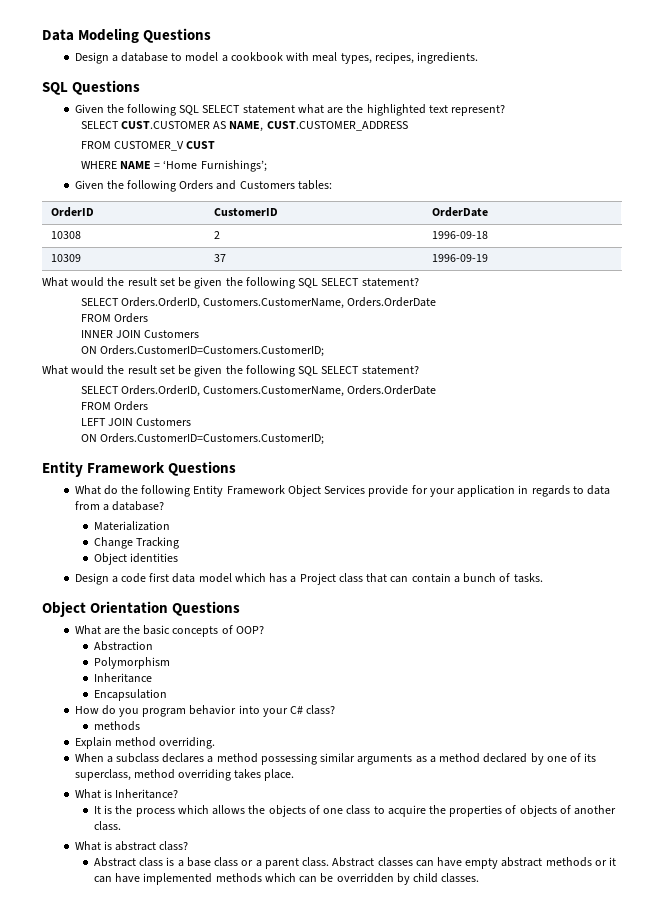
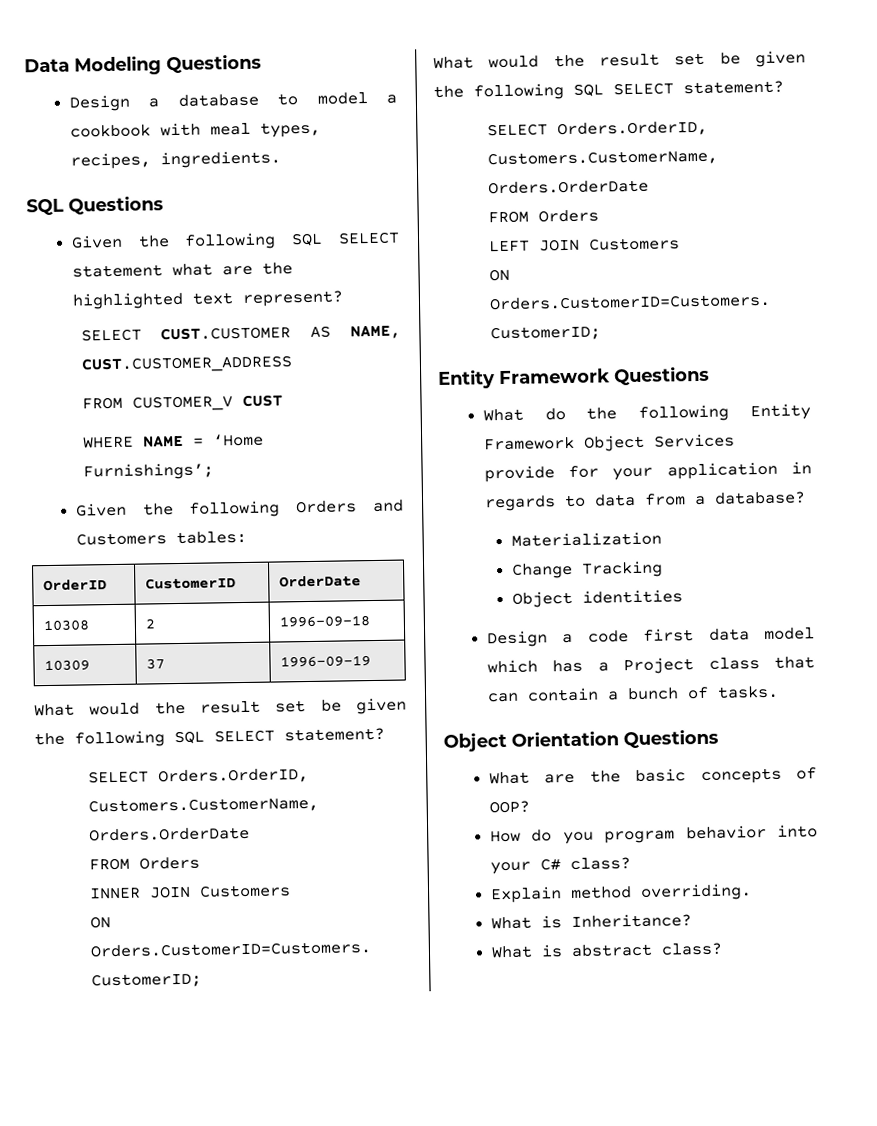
- Abstraction
- Polymorphism
- Inheritance
- Encapsulation
  How do you program behavior into your C# class?
- methods
- When a subclass declares a method possessing similar arguments as a method declared by one of its superclass, method overriding takes place.
  What is Inheritance?
- It is the process which allows the objects of one class to acquire the properties of objects of another class.
  What is abstract class?
- Abstract class is a base class or a parent class. Abstract classes can have empty abstract methods or it can have implemented methods which can be overridden by child classes.

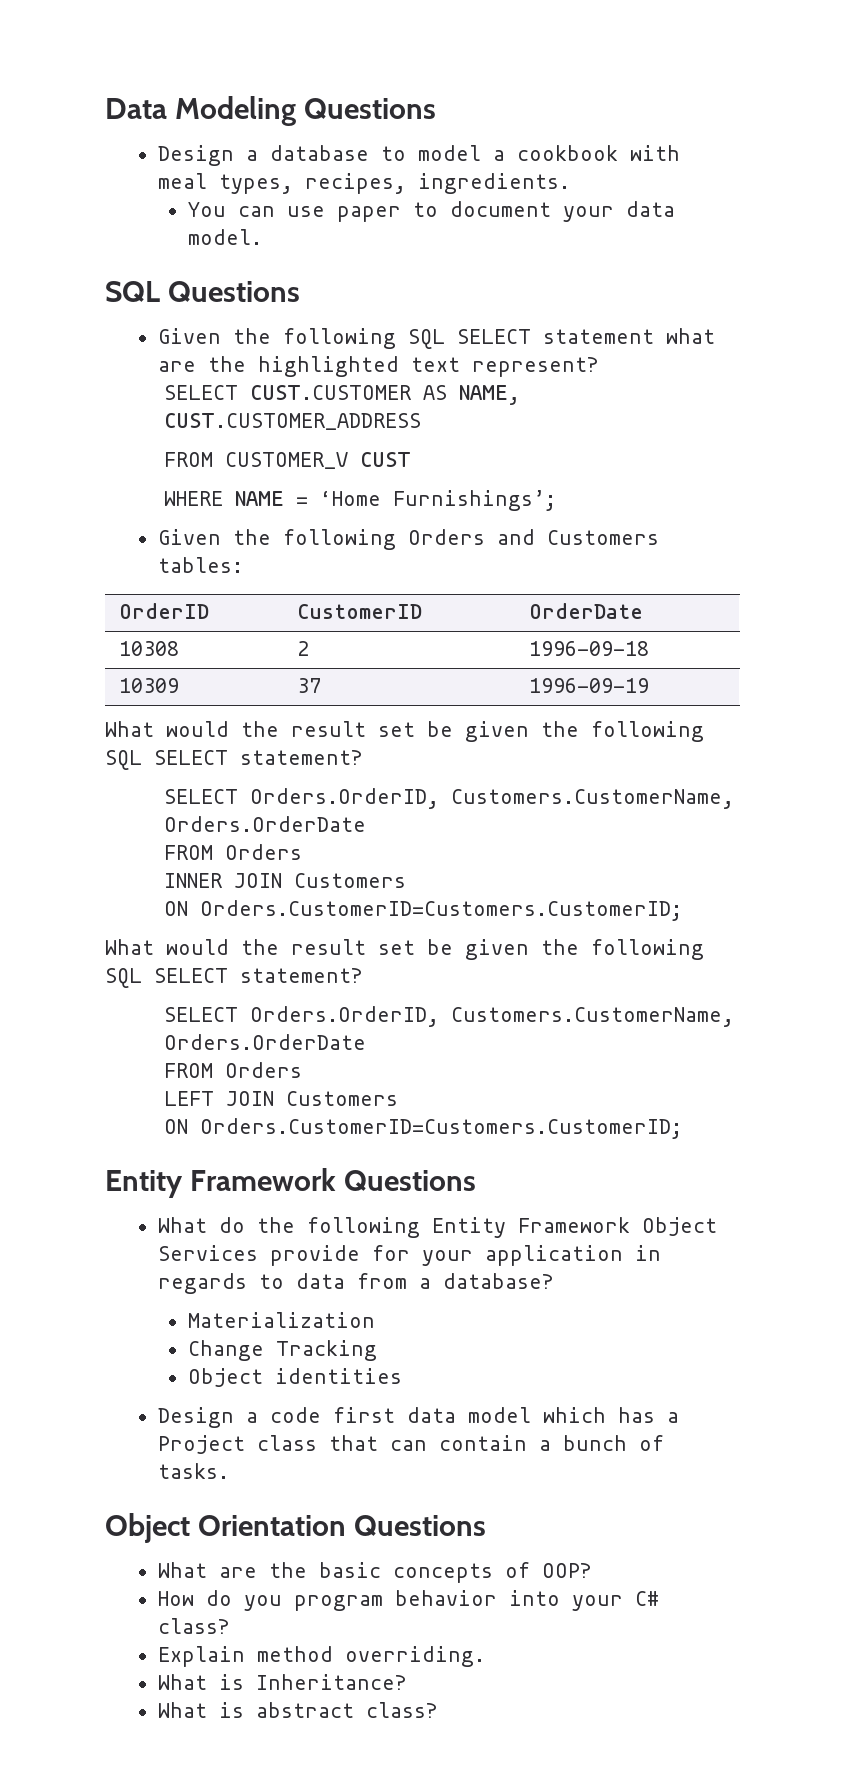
+ You can use paper to document your data model.

